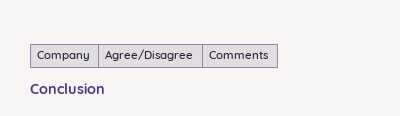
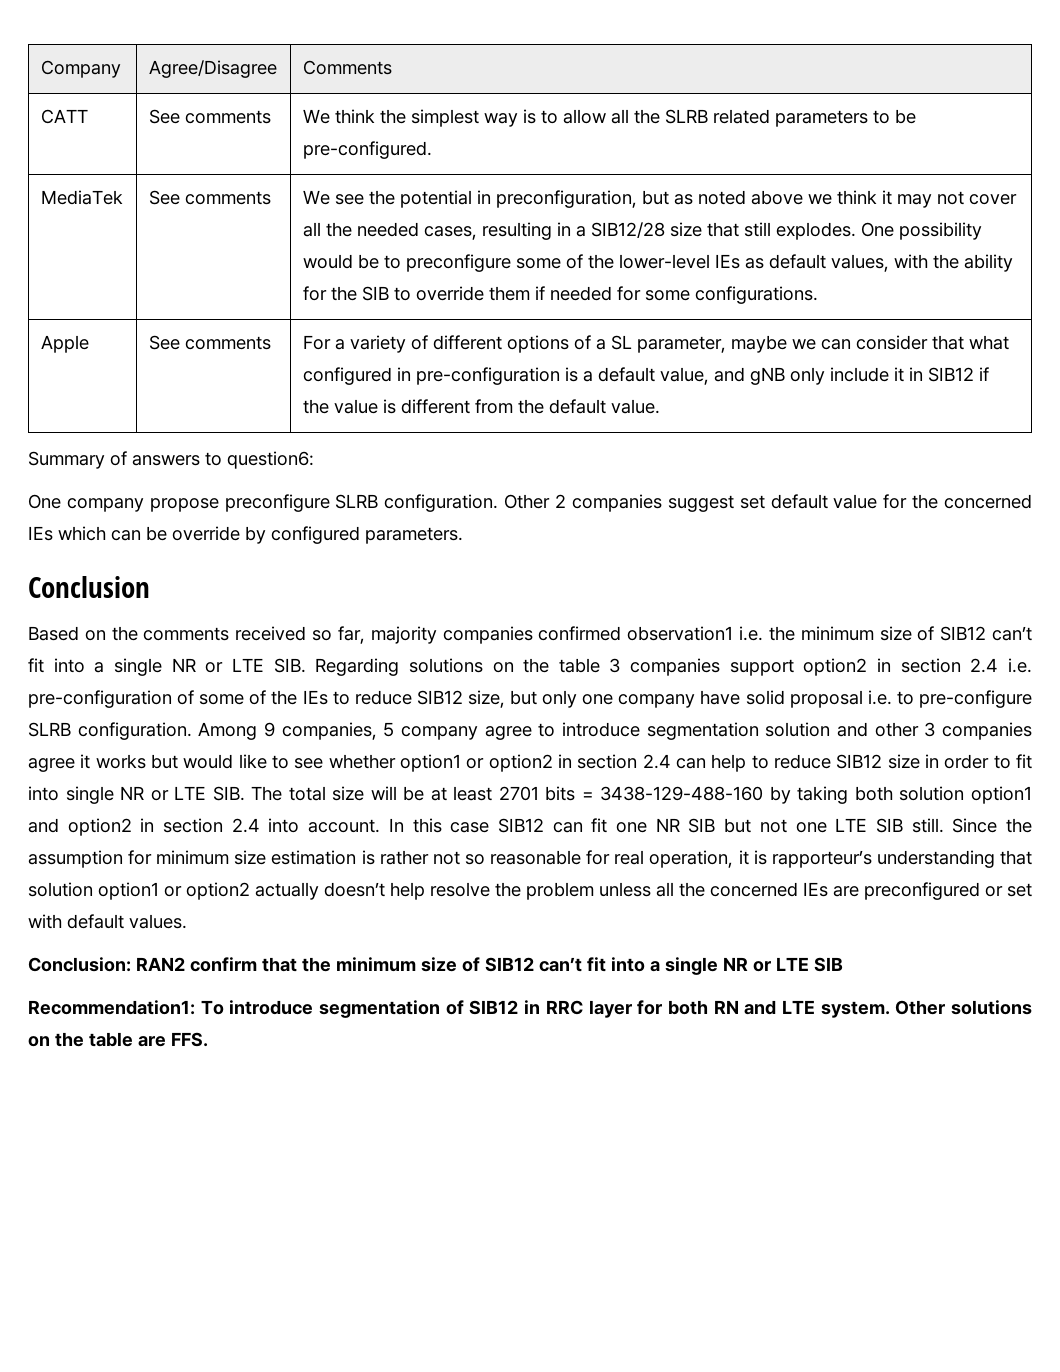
+ CATT | See comments | We think the simplest way is to allow all the SLRB related parameters to be pre-configured.
+ MediaTek | See comments | We see the potential in preconfiguration, but as noted above we think it may not cover all the needed cases, resulting in a SIB12/28 size that still explodes. One possibility would be to preconfigure some of the lower-level IEs as default values, with the ability for the SIB to override them if needed for some configurations.
+ Apple | See comments | For a variety of different options of a SL parameter, maybe we can consider that what configured in pre-configuration is a default value, and gNB only include it in SIB12 if the value is different from the default value.
+ Summary of answers to question6:
+ One company propose preconfigure SLRB configuration. Other 2 companies suggest set default value for the concerned IEs which can be override by configured parameters.
  Conclusion
+ Based on the comments received so far, majority companies confirmed observation1 i.e. the minimum size of SIB12 can’t fit into a single NR or LTE SIB. Regarding solutions on the table 3 companies support option2 in section 2.4 i.e. pre-configuration of some of the IEs to reduce SIB12 size, but only one company have solid proposal i.e. to pre-configure SLRB configuration. Among 9 companies, 5 company agree to introduce segmentation solution and other 3 companies agree it works but would like to see whether option1 or option2 in section 2.4 can help to reduce SIB12 size in order to fit into single NR or LTE SIB. The total size will be at least 2701 bits = 3438-129-488-160 by taking both solution option1 and option2 in section 2.4 into account. In this case SIB12 can fit one NR SIB but not one LTE SIB still. Since the assumption for minimum size estimation is rather not so reasonable for real operation, it is rapporteur’s understanding that solution option1 or option2 actually doesn’t help resolve the problem unless all the concerned IEs are preconfigured or set with default values.
+ Conclusion: RAN2 confirm that the minimum size of SIB12 can’t fit into a single NR or LTE SIB
+ Recommendation1: To introduce segmentation of SIB12 in RRC layer for both RN and LTE system. Other solutions on the table are FFS.

